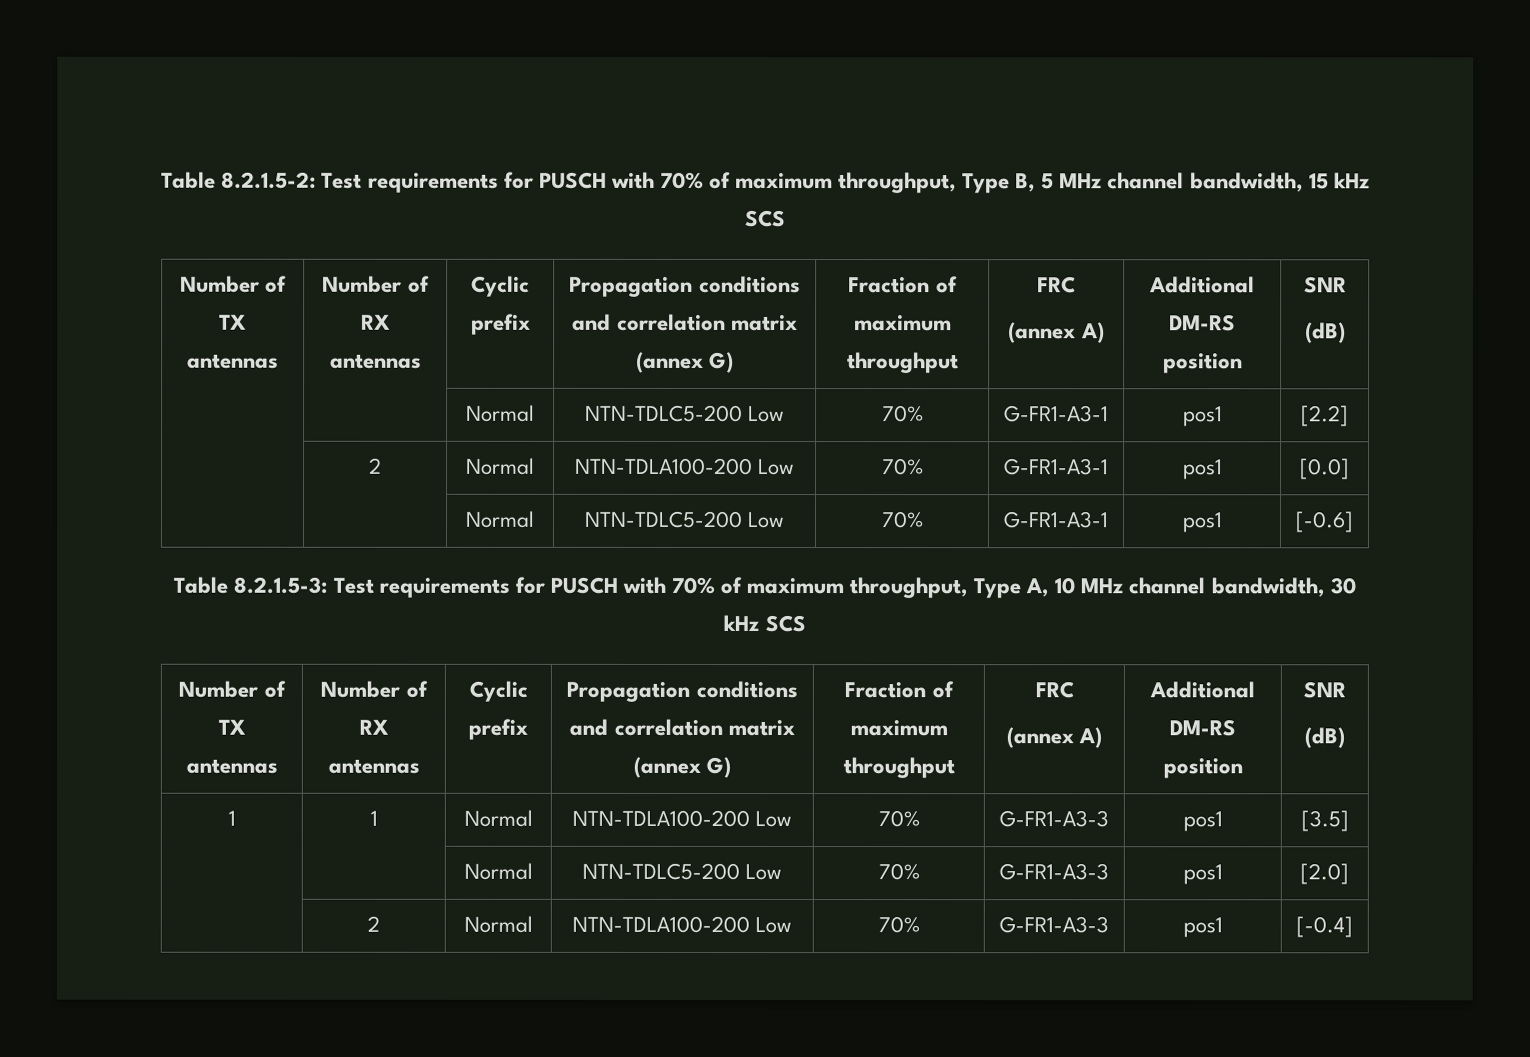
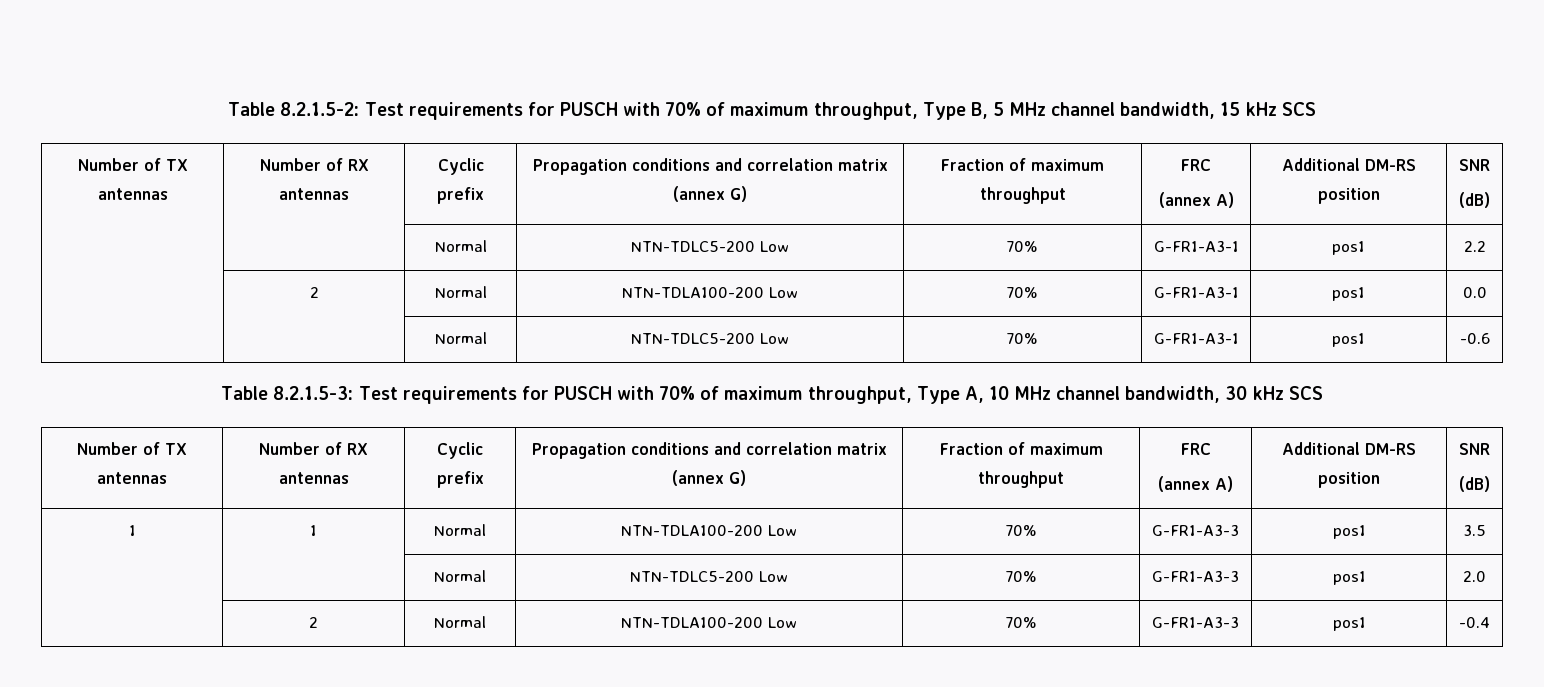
- | | Normal | NTN-TDLC5-200 Low | 70% | G-FR1-A3-1 | pos1 | [2.2]
+ | | Normal | NTN-TDLC5-200 Low | 70% | G-FR1-A3-1 | pos1 | 2.2
- | 2 | Normal | NTN-TDLA100-200 Low | 70% | G-FR1-A3-1 | pos1 | [0.0]
- | | Normal | NTN-TDLC5-200 Low | 70% | G-FR1-A3-1 | pos1 | [-0.6]
+ | 2 | Normal | NTN-TDLA100-200 Low | 70% | G-FR1-A3-1 | pos1 | 0.0
+ | | Normal | NTN-TDLC5-200 Low | 70% | G-FR1-A3-1 | pos1 | -0.6
- 1 | 1 | Normal | NTN-TDLA100-200 Low | 70% | G-FR1-A3-3 | pos1 | [3.5]
+ 1 | 1 | Normal | NTN-TDLA100-200 Low | 70% | G-FR1-A3-3 | pos1 | 3.5
- | | Normal | NTN-TDLC5-200 Low | 70% | G-FR1-A3-3 | pos1 | [2.0]
+ | | Normal | NTN-TDLC5-200 Low | 70% | G-FR1-A3-3 | pos1 | 2.0
- | 2 | Normal | NTN-TDLA100-200 Low | 70% | G-FR1-A3-3 | pos1 | [-0.4]
+ | 2 | Normal | NTN-TDLA100-200 Low | 70% | G-FR1-A3-3 | pos1 | -0.4

